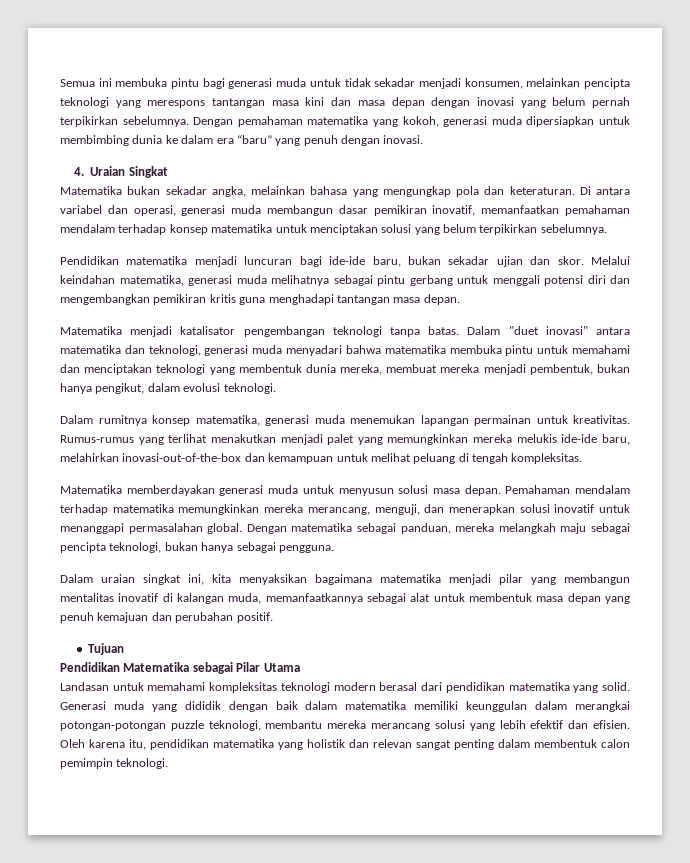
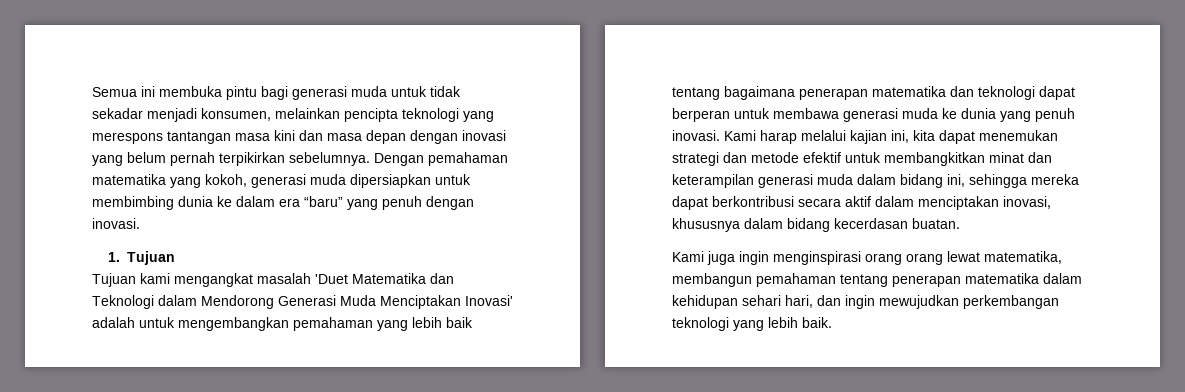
- 4. Uraian Singkat
- Matematika bukan sekadar angka, melainkan bahasa yang mengungkap pola dan keteraturan. Di antara variabel dan operasi, generasi muda membangun dasar pemikiran inovatif, memanfaatkan pemahaman mendalam terhadap konsep matematika untuk menciptakan solusi yang belum terpikirkan sebelumnya.
- Pendidikan matematika menjadi luncuran bagi ide-ide baru, bukan sekadar ujian dan skor. Melalui keindahan matematika, generasi muda melihatnya sebagai pintu gerbang untuk menggali potensi diri dan mengembangkan pemikiran kritis guna menghadapi tantangan masa depan.
- Matematika menjadi katalisator pengembangan teknologi tanpa batas. Dalam "duet inovasi" antara matematika dan teknologi, generasi muda menyadari bahwa matematika membuka pintu untuk memahami dan menciptakan teknologi yang membentuk dunia mereka, membuat mereka menjadi pembentuk, bukan hanya pengikut, dalam evolusi teknologi.
- Dalam rumitnya konsep matematika, generasi muda menemukan lapangan permainan untuk kreativitas. Rumus-rumus yang terlihat menakutkan menjadi palet yang memungkinkan mereka melukis ide-ide baru, melahirkan inovasi-out-of-the-box dan kemampuan untuk melihat peluang di tengah kompleksitas.
- Matematika memberdayakan generasi muda untuk menyusun solusi masa depan. Pemahaman mendalam terhadap matematika memungkinkan mereka merancang, menguji, dan menerapkan solusi inovatif untuk menanggapi permasalahan global. Dengan matematika sebagai panduan, mereka melangkah maju sebagai pencipta teknologi, bukan hanya sebagai pengguna.
- Dalam uraian singkat ini, kita menyaksikan bagaimana matematika menjadi pilar yang membangun mentalitas inovatif di kalangan muda, memanfaatkannya sebagai alat untuk membentuk masa depan yang penuh kemajuan dan perubahan positif.
- Tujuan
- Pendidikan Matematika sebagai Pilar Utama
- Landasan untuk memahami kompleksitas teknologi modern berasal dari pendidikan matematika yang solid. Generasi muda yang dididik dengan baik dalam matematika memiliki keunggulan dalam merangkai potongan-potongan puzzle teknologi, membantu mereka merancang solusi yang lebih efektif dan efisien. Oleh karena itu, pendidikan matematika yang holistik dan relevan sangat penting dalam membentuk calon pemimpin teknologi.
+ 1. Tujuan
+ Tujuan kami mengangkat masalah 'Duet Matematika dan Teknologi dalam Mendorong Generasi Muda Menciptakan Inovasi' adalah untuk mengembangkan pemahaman yang lebih baik tentang bagaimana penerapan matematika dan teknologi dapat berperan untuk membawa generasi muda ke dunia yang penuh inovasi. Kami harap melalui kajian ini, kita dapat menemukan strategi dan metode efektif untuk membangkitkan minat dan keterampilan generasi muda dalam bidang ini, sehingga mereka dapat berkontribusi secara aktif dalam menciptakan inovasi, khususnya dalam bidang kecerdasan buatan.
+ Kami juga ingin menginspirasi orang orang lewat matematika, membangun pemahaman tentang penerapan matematika dalam kehidupan sehari hari, dan ingin mewujudkan perkembangan teknologi yang lebih baik.

